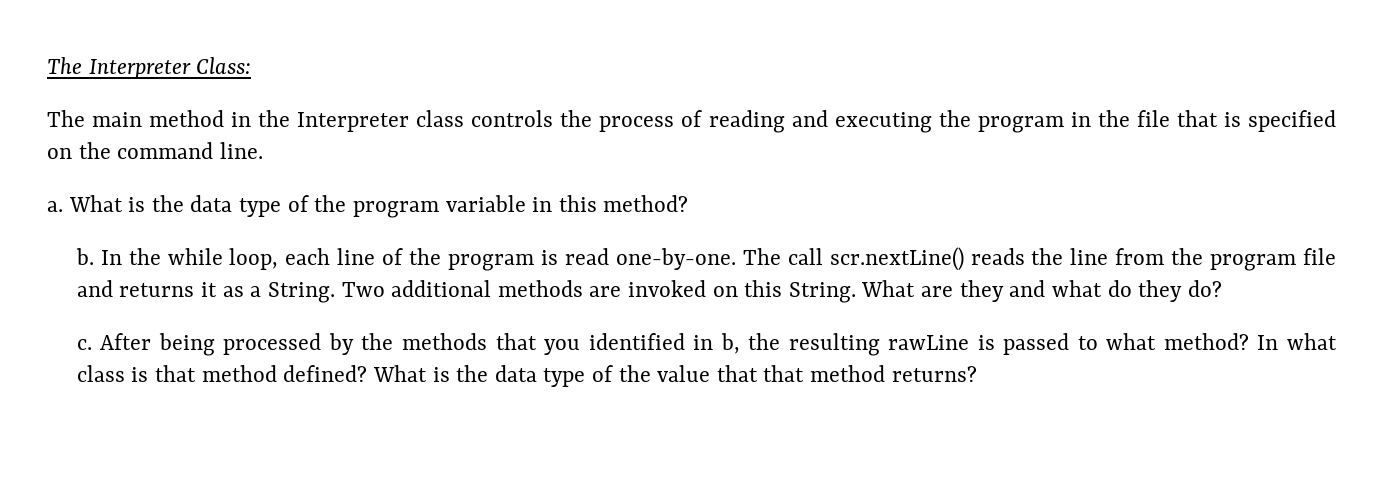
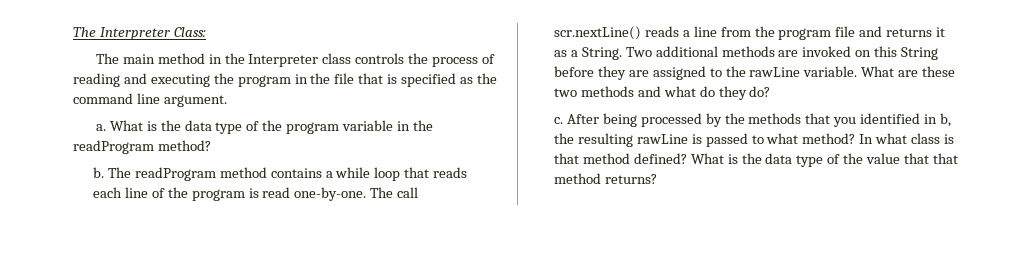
- The main method in the Interpreter class controls the process of reading and executing the program in the file that is specified on the command line.
+ The main method in the Interpreter class controls the process of reading and executing the program in the file that is specified as the command line argument.
- What is the data type of the program variable in this method?
+ What is the data type of the program variable in the readProgram method?
- In the while loop, each line of the program is read one-by-one.
+ The readProgram method contains a while loop that reads each line of the program is read one-by-one.
- The call scr.nextLine() reads the line from the program file and returns it as a String.
+ The call scr.nextLine() reads a line from the program file and returns it as a String.
- Two additional methods are invoked on this String. What are they and what do they do?
+ Two additional methods are invoked on this String before they are assigned to the rawLine variable. What are these two methods and what do they do?

